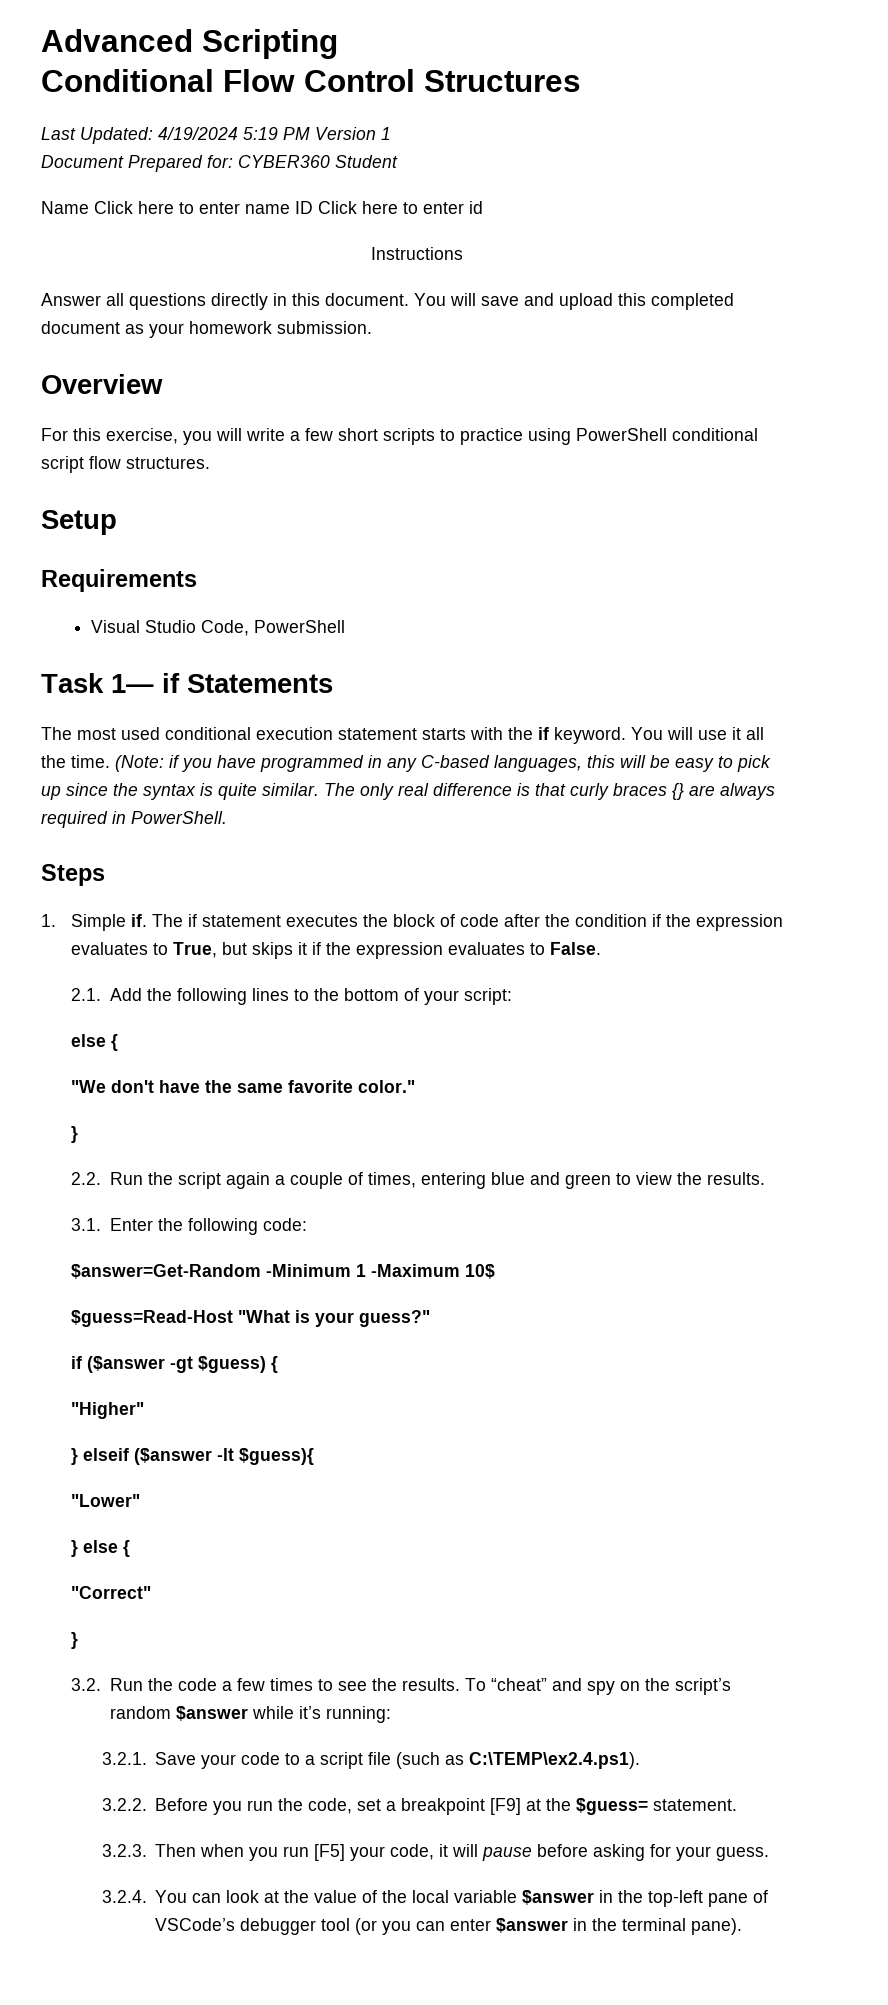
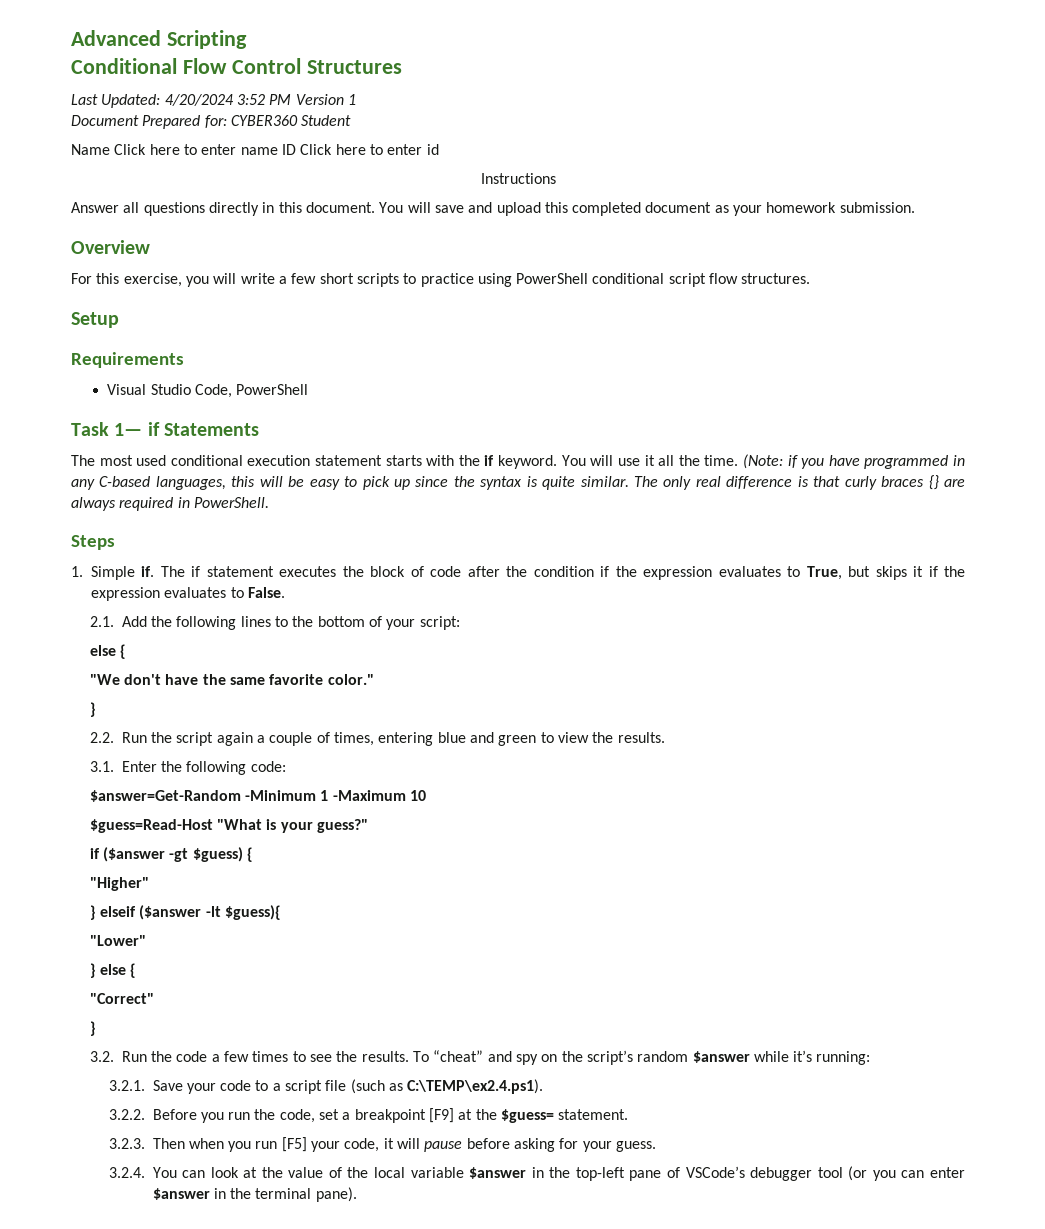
- Last Updated: 4/19/2024 5:19 PM Version 1
+ Last Updated: 4/20/2024 3:52 PM Version 1
- $answer=Get-Random -Minimum 1 -Maximum 10$
+ $answer=Get-Random -Minimum 1 -Maximum 10

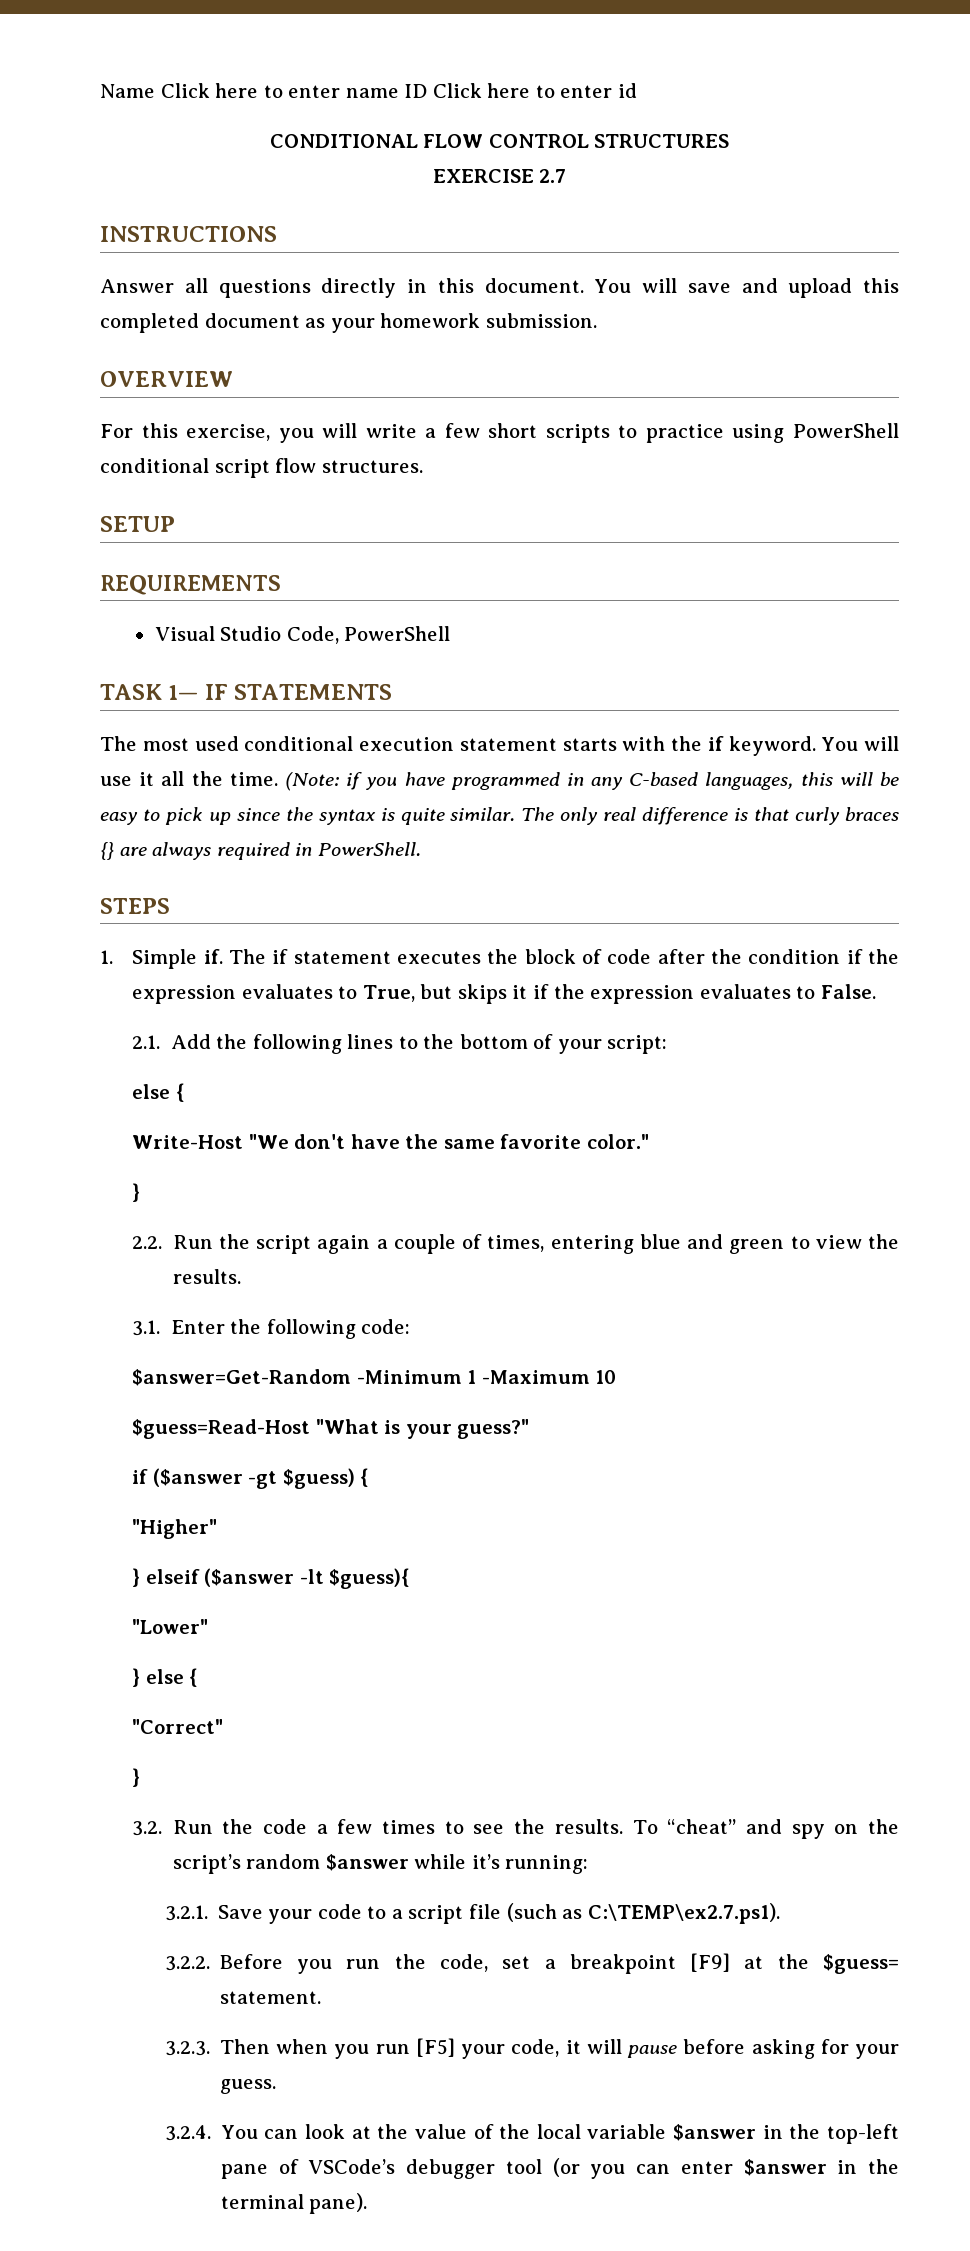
- Advanced Scripting
- Conditional Flow Control Structures
- Last Updated: 4/20/2024 3:52 PM Version 1
- Document Prepared for: CYBER360 Student
- Instructions
+ CONDITIONAL FLOW CONTROL STRUCTURES
+ EXERCISE 2.7
+ INSTRUCTIONS
- Overview
+ OVERVIEW
- Setup
- Requirements
+ SETUP
+ REQUIREMENTS
- Task 1— if Statements
+ TASK 1— IF STATEMENTS
- Steps
+ STEPS
- "We don't have the same favorite color."
+ Write-Host "We don't have the same favorite color."
- 3.2.1. Save your code to a script file (such as C:\TEMP\ex2.4.ps1).
+ 3.2.1. Save your code to a script file (such as C:\TEMP\ex2.7.ps1).

